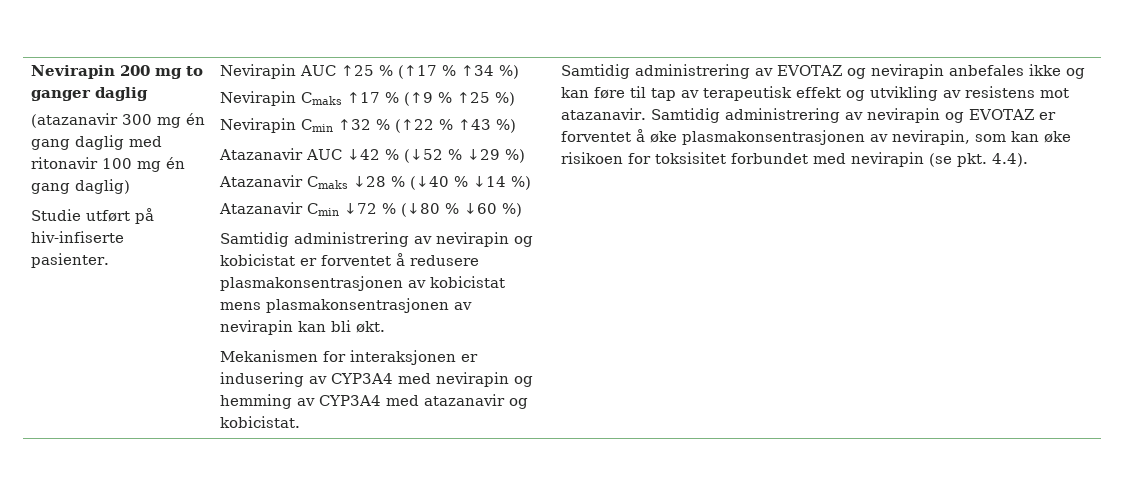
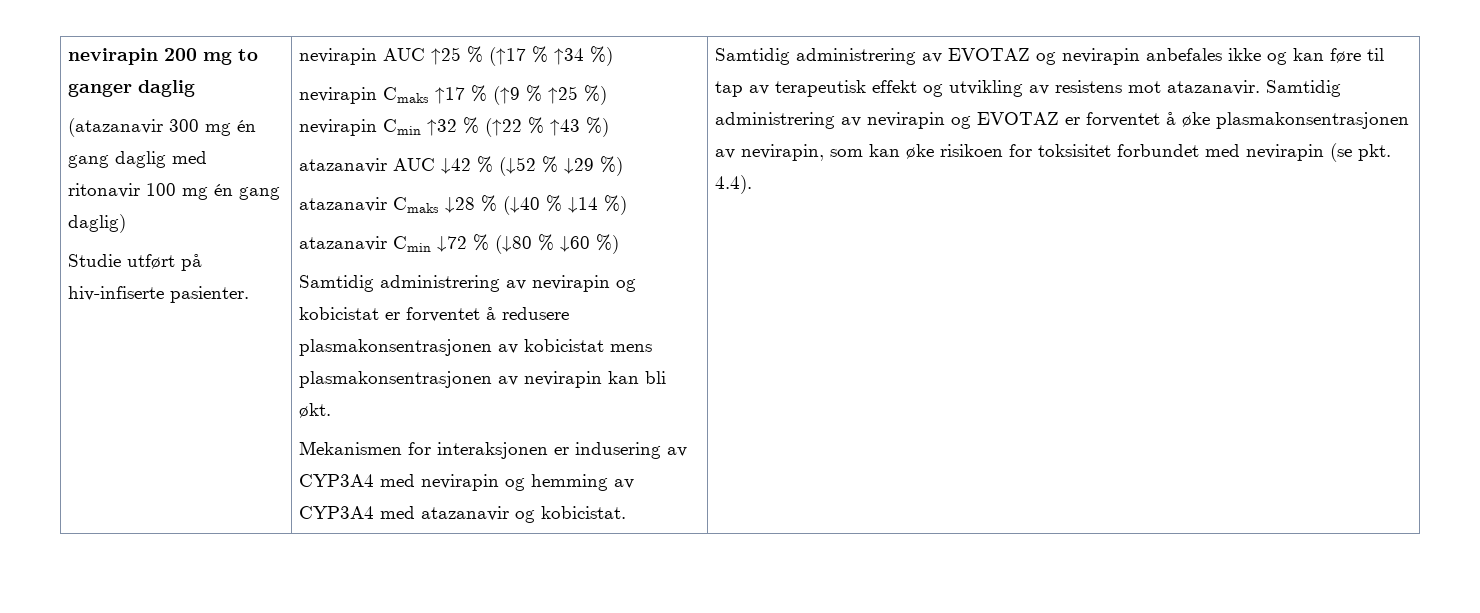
- Nevirapin 200 mg to ganger daglig
+ nevirapin 200 mg to ganger daglig
- Nevirapin AUC ↑25 % (↑17 % ↑34 %)
+ nevirapin AUC ↑25 % (↑17 % ↑34 %)
- Nevirapin Cmaks ↑17 % (↑9 % ↑25 %)
+ nevirapin Cmaks ↑17 % (↑9 % ↑25 %)
- Nevirapin Cmin ↑32 % (↑22 % ↑43 %)
+ nevirapin Cmin ↑32 % (↑22 % ↑43 %)
- Atazanavir AUC ↓42 % (↓52 % ↓29 %)
+ atazanavir AUC ↓42 % (↓52 % ↓29 %)
- Atazanavir Cmaks ↓28 % (↓40 % ↓14 %)
+ atazanavir Cmaks ↓28 % (↓40 % ↓14 %)
- Atazanavir Cmin ↓72 % (↓80 % ↓60 %)
+ atazanavir Cmin ↓72 % (↓80 % ↓60 %)

